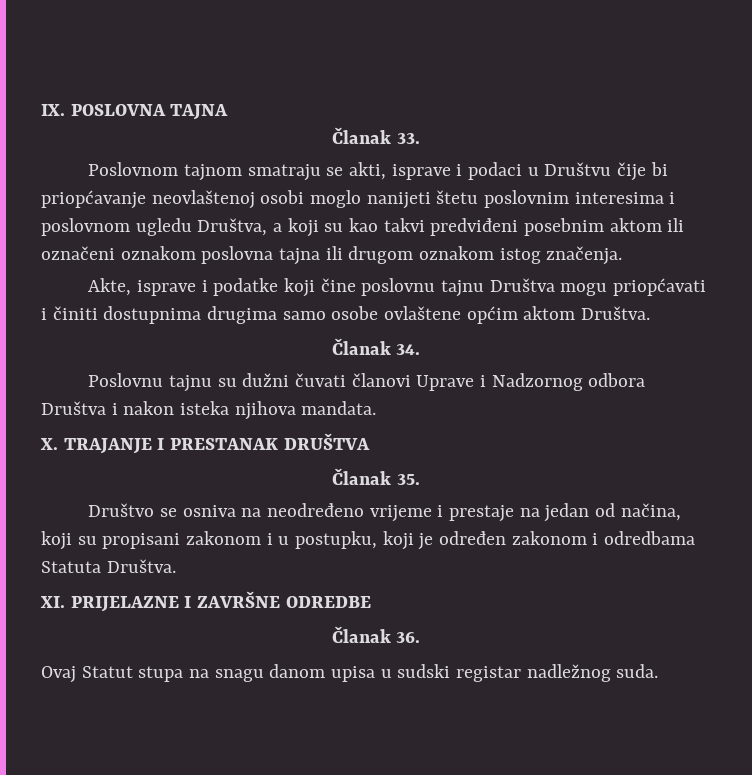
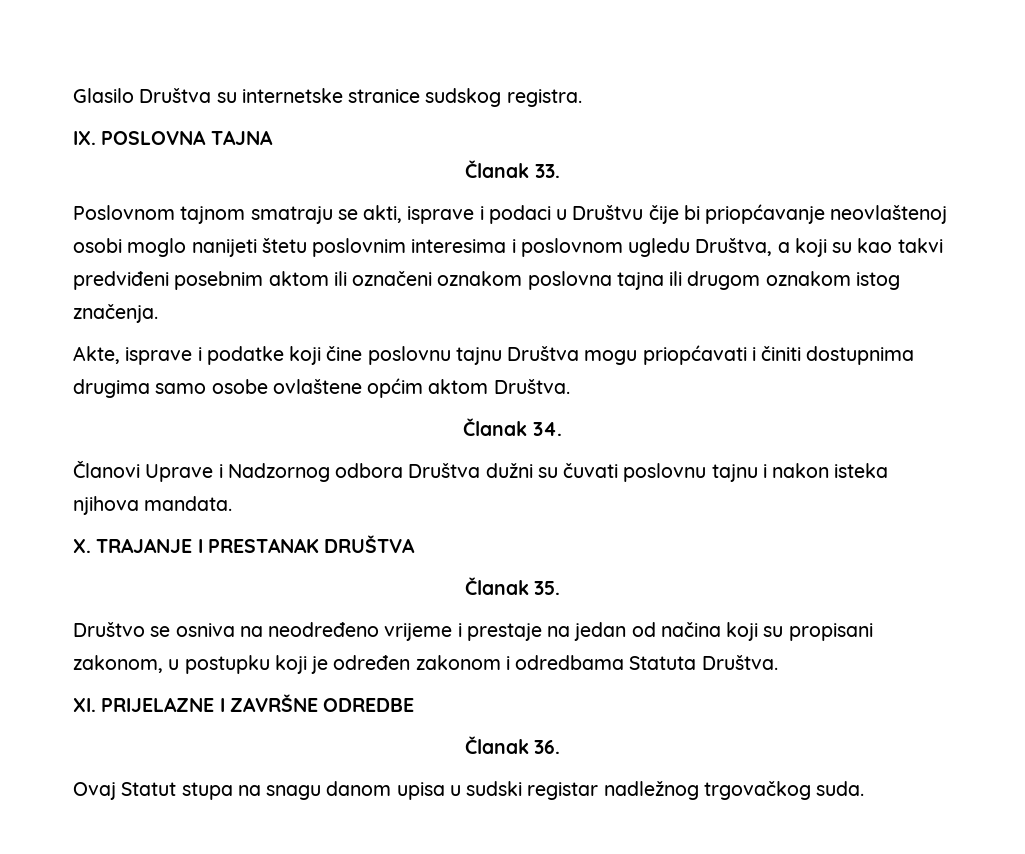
+ Glasilo Društva su internetske stranice sudskog registra.
- Poslovnu tajnu su dužni čuvati članovi Uprave i Nadzornog odbora Društva i nakon isteka njihova mandata.
+ Članovi Uprave i Nadzornog odbora Društva dužni su čuvati poslovnu tajnu i nakon isteka njihova mandata.
- Društvo se osniva na neodređeno vrijeme i prestaje na jedan od načina, koji su propisani zakonom i u postupku, koji je određen zakonom i odredbama Statuta Društva.
+ Društvo se osniva na neodređeno vrijeme i prestaje na jedan od načina koji su propisani zakonom, u postupku koji je određen zakonom i odredbama Statuta Društva.
- Ovaj Statut stupa na snagu danom upisa u sudski registar nadležnog suda.
+ Ovaj Statut stupa na snagu danom upisa u sudski registar nadležnog trgovačkog suda.

